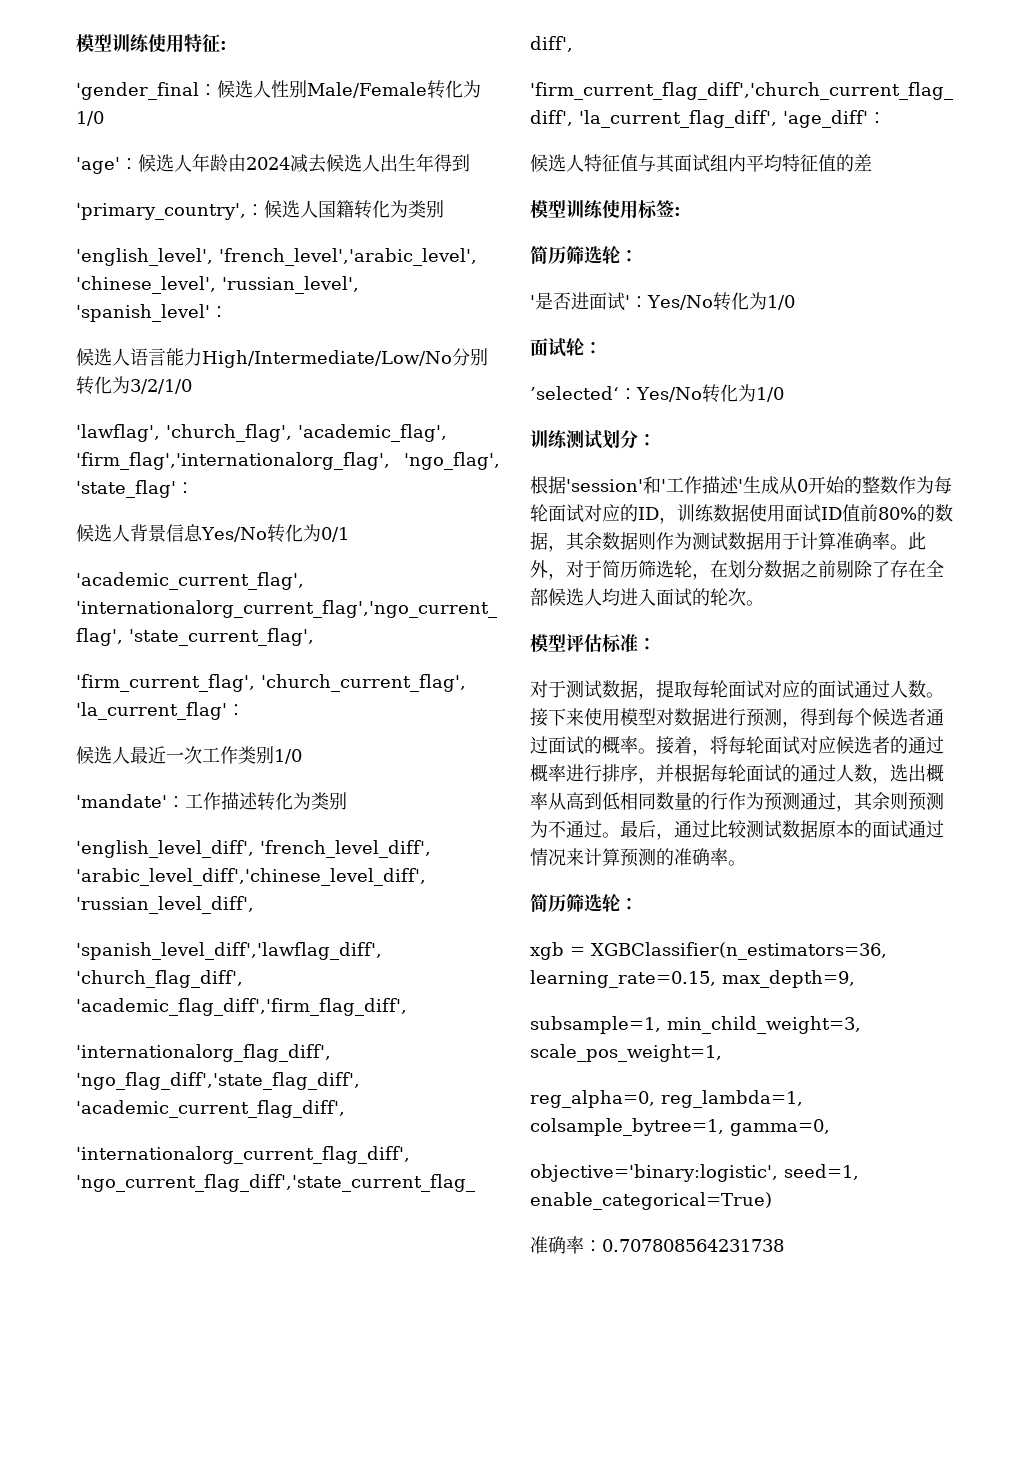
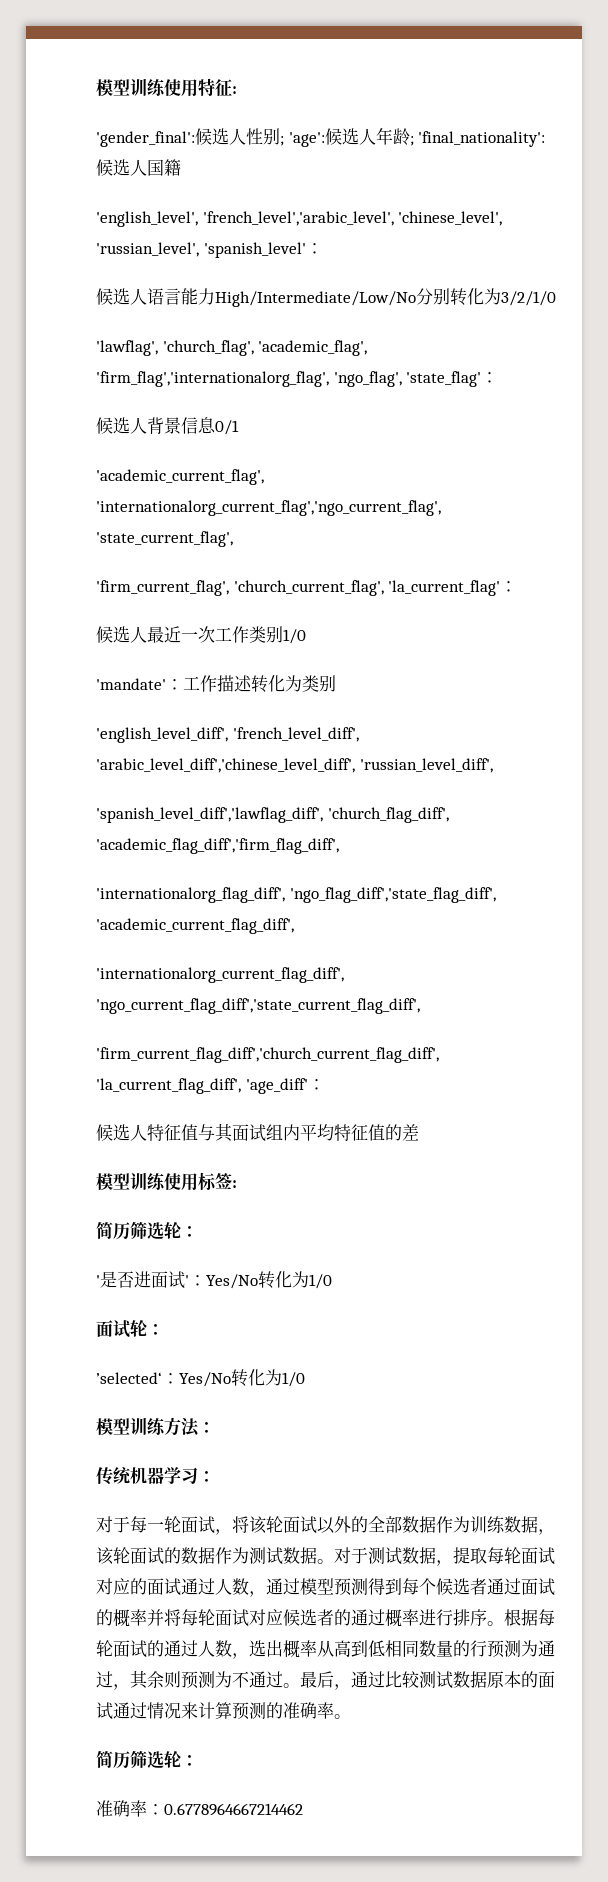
- 'gender_final：候选人性别Male/Female转化为1/0
- 'age'：候选人年龄由2024减去候选人出生年得到
- 'primary_country',：候选人国籍转化为类别
+ 'gender_final':候选人性别; 'age':候选人年龄; 'final_nationality':候选人国籍
- 候选人背景信息Yes/No转化为0/1
+ 候选人背景信息0/1
- 训练测试划分：
- 根据'session'和'工作描述'生成从0开始的整数作为每轮面试对应的ID，训练数据使用面试ID值前80%的数据，其余数据则作为测试数据用于计算准确率。此外，对于简历筛选轮，在划分数据之前剔除了存在全部候选人均进入面试的轮次。
- 模型评估标准：
- 对于测试数据，提取每轮面试对应的面试通过人数。接下来使用模型对数据进行预测，得到每个候选者通过面试的概率。接着，将每轮面试对应候选者的通过概率进行排序，并根据每轮面试的通过人数，选出概率从高到低相同数量的行作为预测通过，其余则预测为不通过。
+ 模型训练方法：
+ 传统机器学习：
+ 对于每一轮面试，将该轮面试以外的全部数据作为训练数据，该轮面试的数据作为测试数据。对于测试数据，提取每轮面试对应的面试通过人数，通过模型预测得到每个候选者通过面试的概率并将每轮面试对应候选者的通过概率进行排序。根据每轮面试的通过人数，选出概率从高到低相同数量的行预测为通过，其余则预测为不通过。
- xgb = XGBClassifier(n_estimators=36, learning_rate=0.15, max_depth=9,
- subsample=1, min_child_weight=3, scale_pos_weight=1,
- reg_alpha=0, reg_lambda=1, colsample_bytree=1, gamma=0,
- objective='binary:logistic', seed=1, enable_categorical=True)
- 准确率：0.707808564231738
+ 准确率：0.6778964667214462

